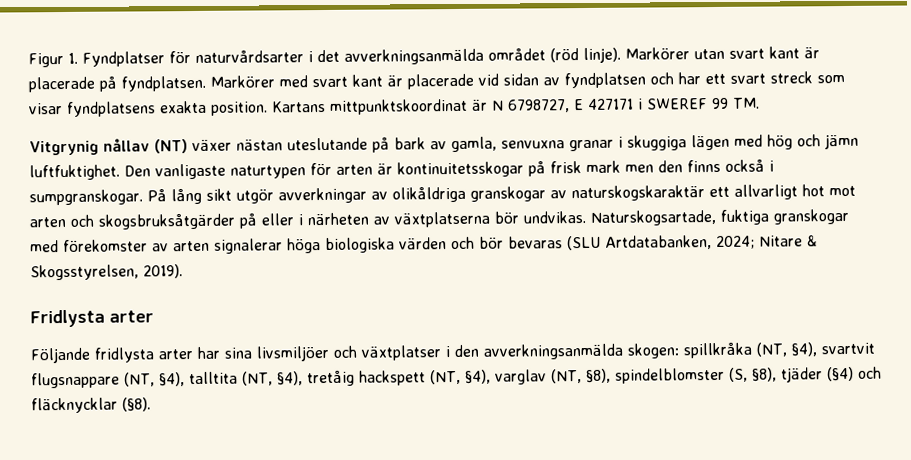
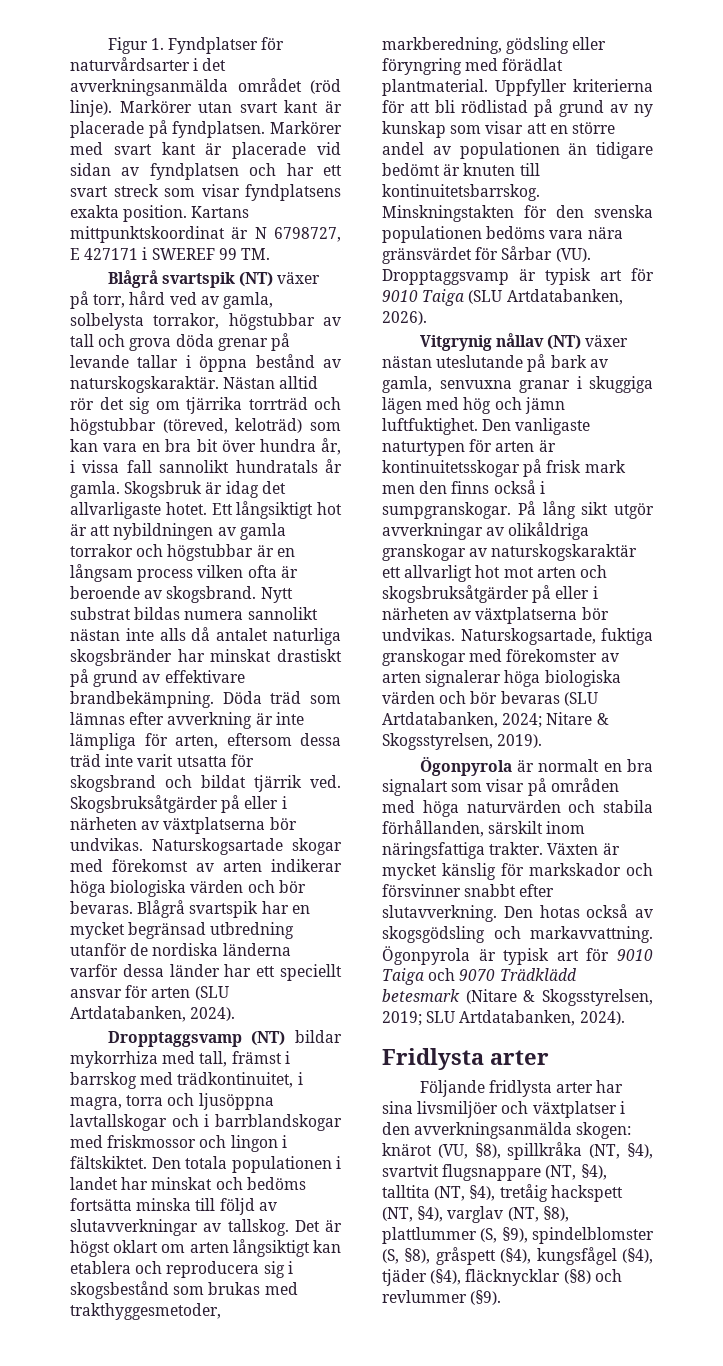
+ Blågrå svartspik (NT) växer på torr, hård ved av gamla, solbelysta torrakor, högstubbar av tall och grova döda grenar på levande tallar i öppna bestånd av naturskogskaraktär. Nästan alltid rör det sig om tjärrika torrträd och högstubbar (töreved, keloträd) som kan vara en bra bit över hundra år, i vissa fall sannolikt hundratals år gamla. Skogsbruk är idag det allvarligaste hotet. Ett långsiktigt hot är att nybildningen av gamla torrakor och högstubbar är en långsam process vilken ofta är beroende av skogsbrand. Nytt substrat bildas numera sannolikt nästan inte alls då antalet naturliga skogsbränder har minskat drastiskt på grund av effektivare brandbekämpning. Döda träd som lämnas efter avverkning är inte lämpliga för arten, eftersom dessa träd inte varit utsatta för skogsbrand och bildat tjärrik ved. Skogsbruksåtgärder på eller i närheten av växtplatserna bör undvikas. Naturskogsartade skogar med förekomst av arten indikerar höga biologiska värden och bör bevaras. Blågrå svartspik har en mycket begränsad utbredning utanför de nordiska länderna varför dessa länder har ett speciellt ansvar för arten (SLU Artdatabanken, 2024).
+ Dropptaggsvamp (NT) bildar mykorrhiza med tall, främst i barrskog med trädkontinuitet, i magra, torra och ljusöppna lavtallskogar och i barrblandskogar med friskmossor och lingon i fältskiktet. Den totala populationen i landet har minskat och bedöms fortsätta minska till följd av slutavverkningar av tallskog. Det är högst oklart om arten långsiktigt kan etablera och reproducera sig i skogsbestånd som brukas med trakthyggesmetoder, markberedning, gödsling eller föryngring med förädlat plantmaterial. Uppfyller kriterierna för att bli rödlistad på grund av ny kunskap som visar att en större andel av populationen än tidigare bedömt är knuten till kontinuitetsbarrskog. Minskningstakten för den svenska populationen bedöms vara nära gränsvärdet för Sårbar (VU). Dropptaggsvamp är typisk art för 9010 Taiga (SLU Artdatabanken, 2026).
+ Ögonpyrola är normalt en bra signalart som visar på områden med höga naturvärden och stabila förhållanden, särskilt inom näringsfattiga trakter. Växten är mycket känslig för markskador och försvinner snabbt efter slutavverkning. Den hotas också av skogsgödsling och markavvattning. Ögonpyrola är typisk art för 9010 Taiga och 9070 Trädklädd betesmark (Nitare & Skogsstyrelsen, 2019; SLU Artdatabanken, 2024).
- Följande fridlysta arter har sina livsmiljöer och växtplatser i den avverkningsanmälda skogen: spillkråka (NT, §4), svartvit flugsnappare (NT, §4), talltita (NT, §4), tretåig hackspett (NT, §4), varglav (NT, §8), spindelblomster (S, §8), tjäder (§4) och fläcknycklar (§8).
+ Följande fridlysta arter har sina livsmiljöer och växtplatser i den avverkningsanmälda skogen: knärot (VU, §8), spillkråka (NT, §4), svartvit flugsnappare (NT, §4), talltita (NT, §4), tretåig hackspett (NT, §4), varglav (NT, §8), plattlummer (S, §9), spindelblomster (S, §8), gråspett (§4), kungsfågel (§4), tjäder (§4), fläcknycklar (§8) och revlummer (§9).

